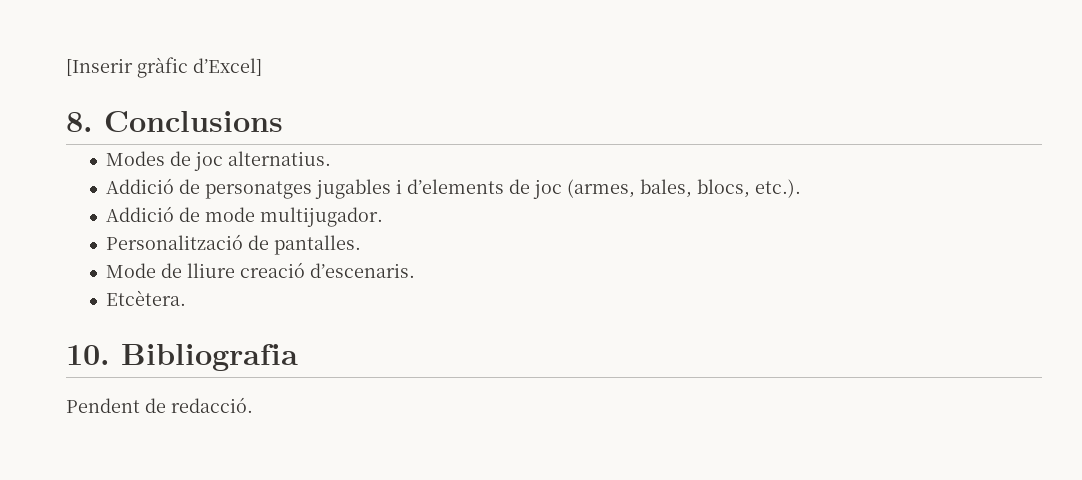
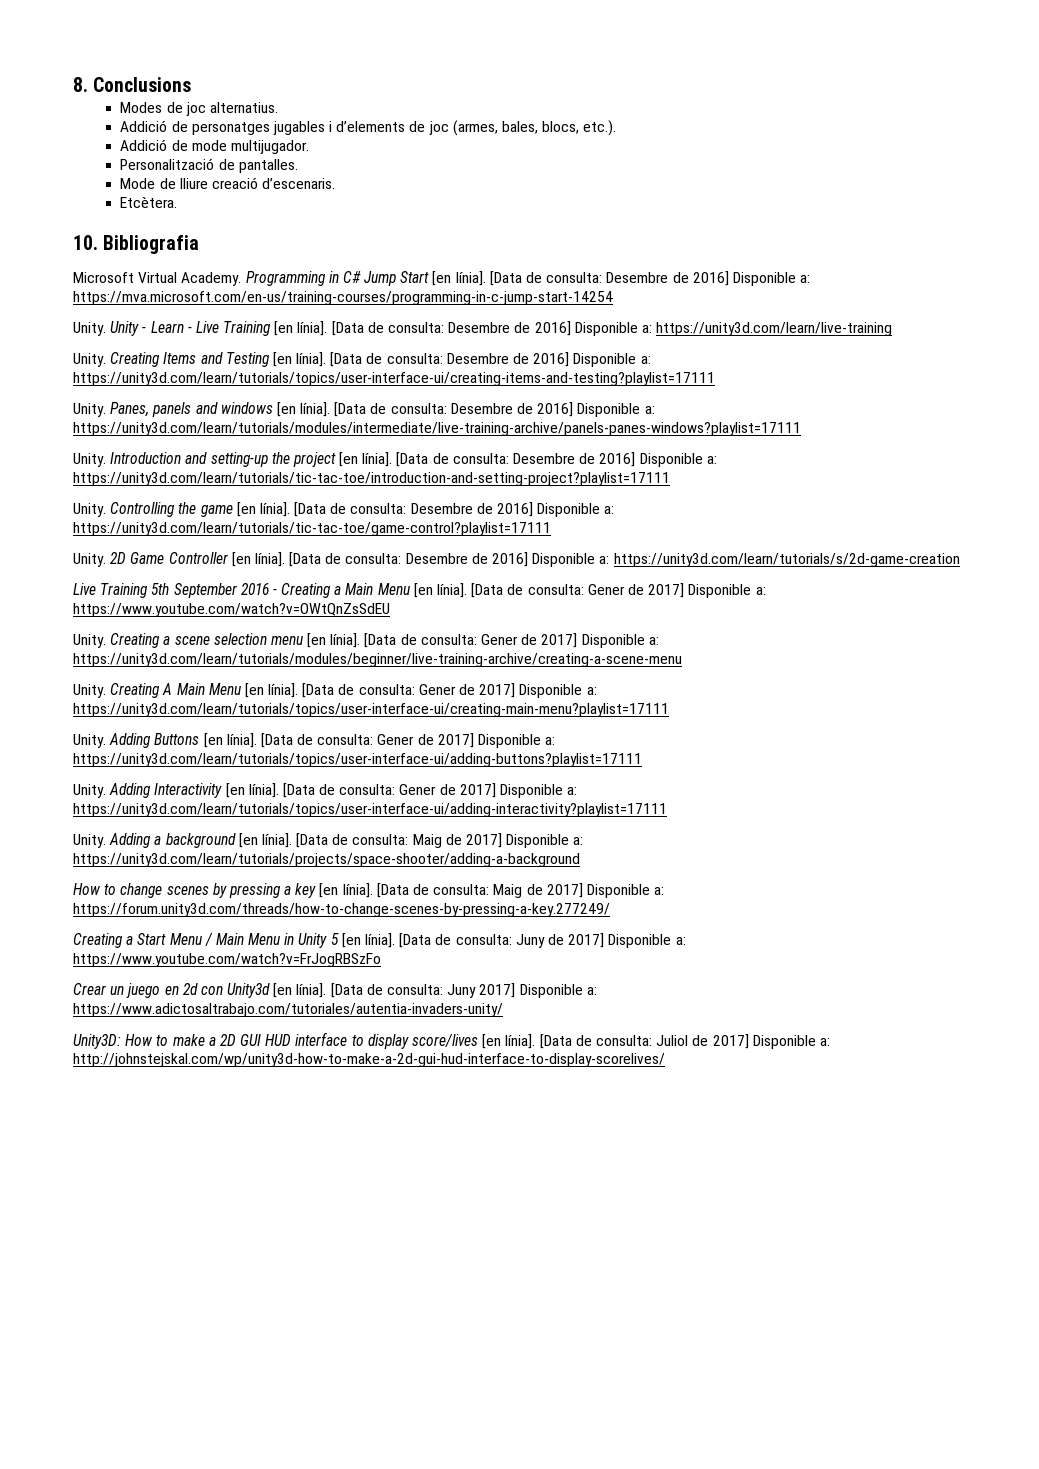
- [Inserir gràfic d’Excel]
- Pendent de redacció.
+ Microsoft Virtual Academy. Programming in C# Jump Start [en línia]. [Data de consulta: Desembre de 2016] Disponible a: https://mva.microsoft.com/en-us/training-courses/programming-in-c-jump-start-14254
+ Unity. Unity - Learn - Live Training [en línia]. [Data de consulta: Desembre de 2016] Disponible a: https://unity3d.com/learn/live-training
+ Unity. Creating Items and Testing [en línia]. [Data de consulta: Desembre de 2016] Disponible a: https://unity3d.com/learn/tutorials/topics/user-interface-ui/creating-items-and-testing?playlist=17111
+ Unity. Panes, panels and windows [en línia]. [Data de consulta: Desembre de 2016] Disponible a: https://unity3d.com/learn/tutorials/modules/intermediate/live-training-archive/panels-panes-windows?playlist=17111
+ Unity. Introduction and setting-up the project [en línia]. [Data de consulta: Desembre de 2016] Disponible a: https://unity3d.com/learn/tutorials/tic-tac-toe/introduction-and-setting-project?playlist=17111
+ Unity. Controlling the game [en línia]. [Data de consulta: Desembre de 2016] Disponible a: https://unity3d.com/learn/tutorials/tic-tac-toe/game-control?playlist=17111
+ Unity. 2D Game Controller [en línia]. [Data de consulta: Desembre de 2016] Disponible a: https://unity3d.com/learn/tutorials/s/2d-game-creation
+ Live Training 5th September 2016 - Creating a Main Menu [en línia]. [Data de consulta: Gener de 2017] Disponible a: https://www.youtube.com/watch?v=OWtQnZsSdEU
+ Unity. Creating a scene selection menu [en línia]. [Data de consulta: Gener de 2017] Disponible a: https://unity3d.com/learn/tutorials/modules/beginner/live-training-archive/creating-a-scene-menu
+ Unity. Creating A Main Menu [en línia]. [Data de consulta: Gener de 2017] Disponible a: https://unity3d.com/learn/tutorials/topics/user-interface-ui/creating-main-menu?playlist=17111
+ Unity. Adding Buttons [en línia]. [Data de consulta: Gener de 2017] Disponible a: https://unity3d.com/learn/tutorials/topics/user-interface-ui/adding-buttons?playlist=17111
+ Unity. Adding Interactivity [en línia]. [Data de consulta: Gener de 2017] Disponible a: https://unity3d.com/learn/tutorials/topics/user-interface-ui/adding-interactivity?playlist=17111
+ Unity. Adding a background [en línia]. [Data de consulta: Maig de 2017] Disponible a: https://unity3d.com/learn/tutorials/projects/space-shooter/adding-a-background
+ How to change scenes by pressing a key [en línia]. [Data de consulta: Maig de 2017] Disponible a: https://forum.unity3d.com/threads/how-to-change-scenes-by-pressing-a-key.277249/
+ Creating a Start Menu / Main Menu in Unity 5 [en línia]. [Data de consulta: Juny de 2017] Disponible a: https://www.youtube.com/watch?v=FrJogRBSzFo
+ Crear un juego en 2d con Unity3d [en línia]. [Data de consulta: Juny 2017] Disponible a: https://www.adictosaltrabajo.com/tutoriales/autentia-invaders-unity/
+ Unity3D: How to make a 2D GUI HUD interface to display score/lives [en línia]. [Data de consulta: Juliol de 2017] Disponible a: http://johnstejskal.com/wp/unity3d-how-to-make-a-2d-gui-hud-interface-to-display-scorelives/

